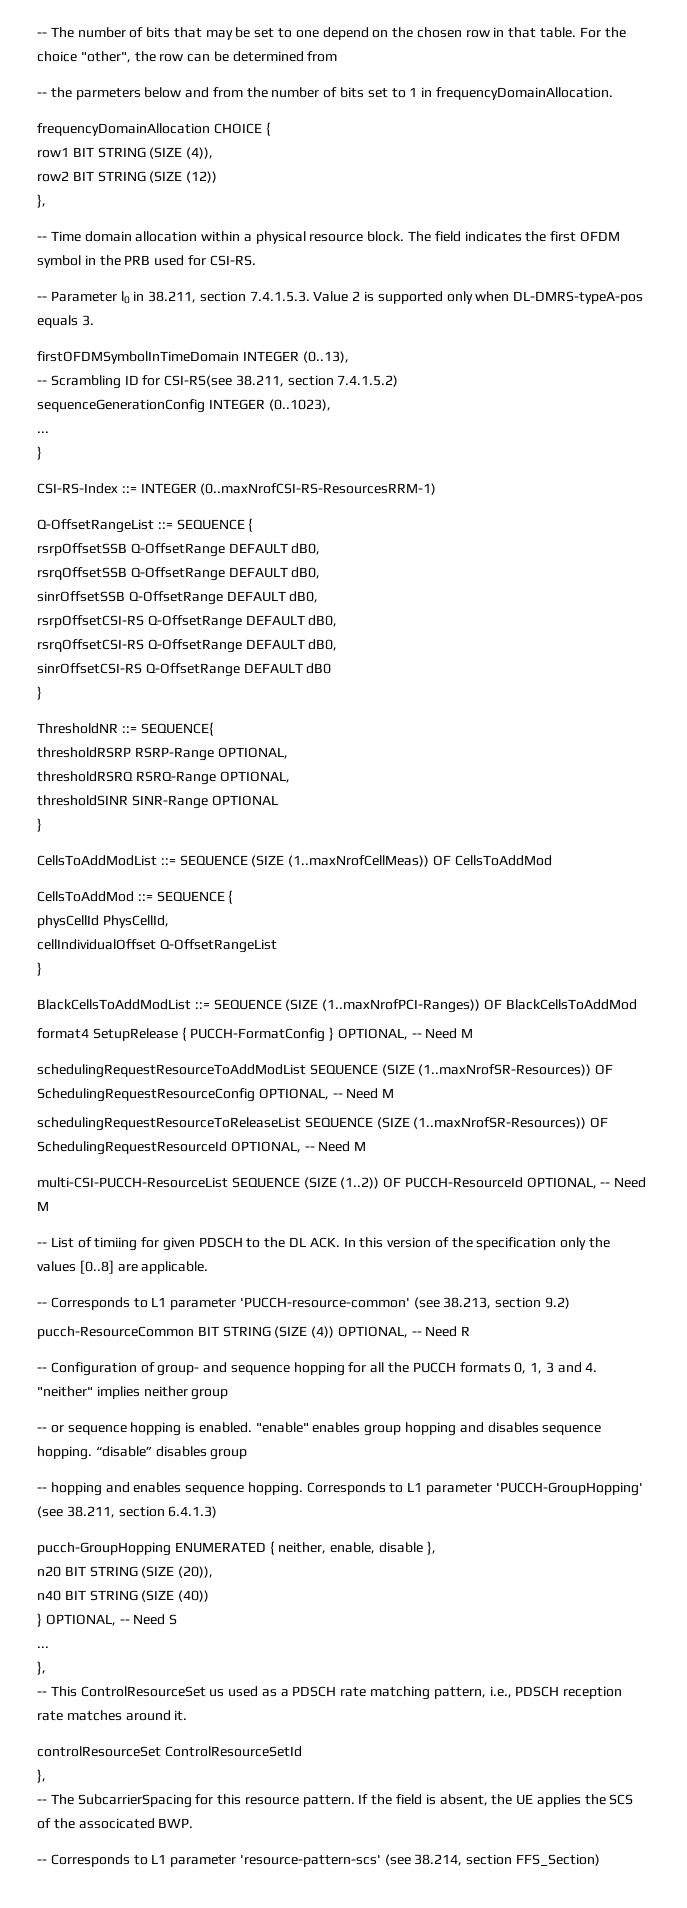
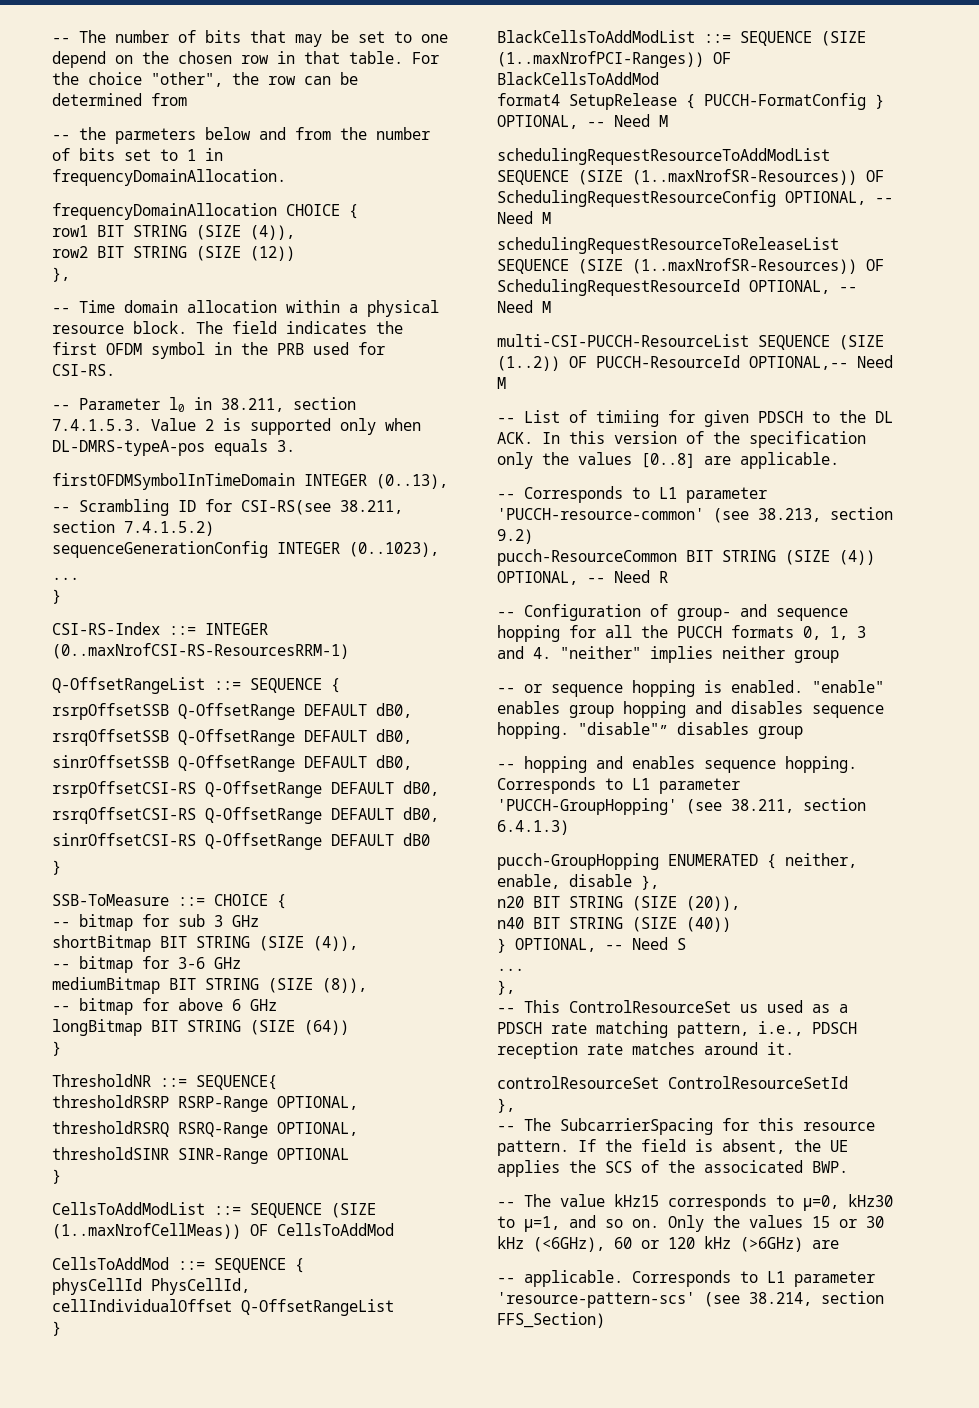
+ SSB-ToMeasure ::= CHOICE {
+ -- bitmap for sub 3 GHz
+ shortBitmap BIT STRING (SIZE (4)),
+ -- bitmap for 3-6 GHz
+ mediumBitmap BIT STRING (SIZE (8)),
+ -- bitmap for above 6 GHz
+ longBitmap BIT STRING (SIZE (64))
+ }
- multi-CSI-PUCCH-ResourceList SEQUENCE (SIZE (1..2)) OF PUCCH-ResourceId OPTIONAL, -- Need M
+ multi-CSI-PUCCH-ResourceList SEQUENCE (SIZE (1..2)) OF PUCCH-ResourceId OPTIONAL,-- Need M
- “disable” disables group
+ "disable"” disables group
- -- Corresponds to L1 parameter 'resource-pattern-scs' (see 38.214, section FFS_Section)
+ -- The value kHz15 corresponds to µ=0, kHz30 to µ=1, and so on. Only the values 15 or 30 kHz (<6GHz), 60 or 120 kHz (>6GHz) are
+ -- applicable. Corresponds to L1 parameter 'resource-pattern-scs' (see 38.214, section FFS_Section)

